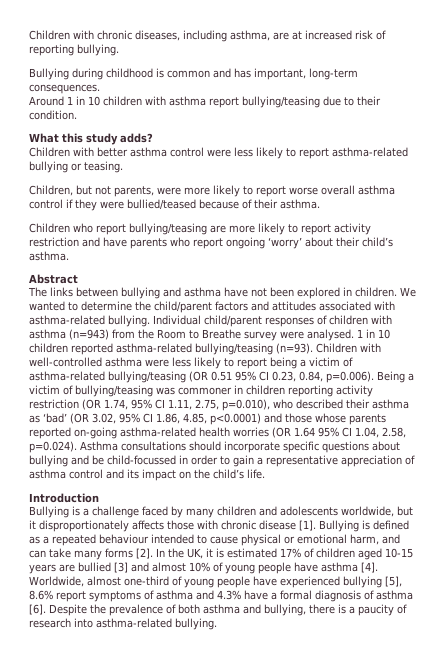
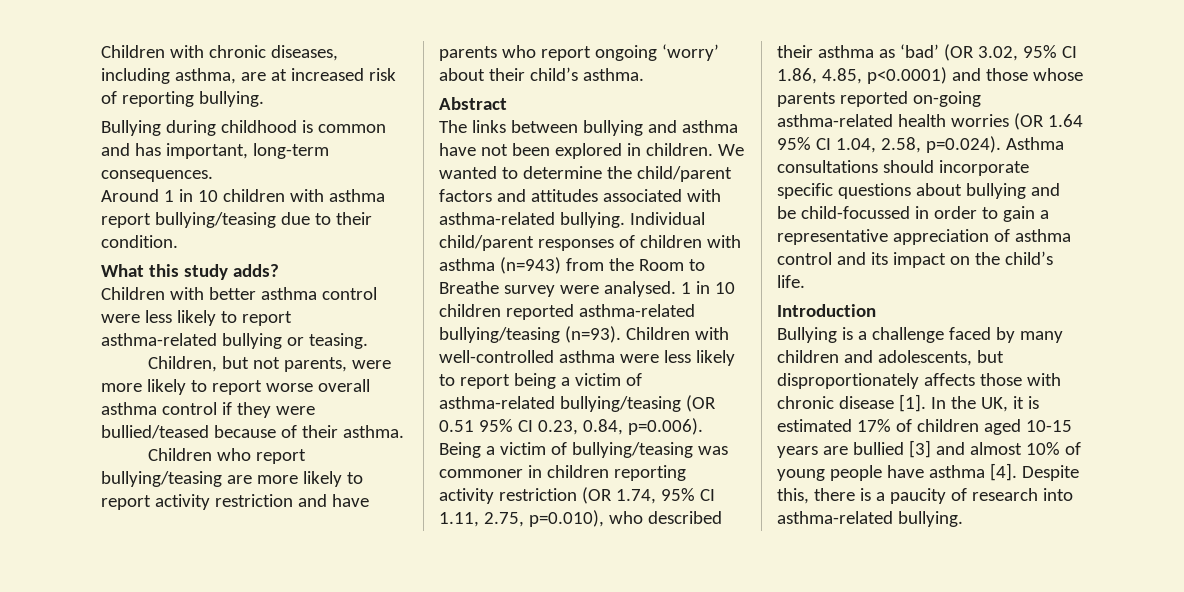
- Bullying is a challenge faced by many children and adolescents worldwide, but it disproportionately affects those with chronic disease [1].
+ Bullying is a challenge faced by many children and adolescents, but disproportionately affects those with chronic disease [1].
- Bullying is defined as a repeated behaviour intended to cause physical or emotional harm, and can take many forms [2].
- Worldwide, almost one-third of young people have experienced bullying [5], 8.6% report symptoms of asthma and 4.3% have a formal diagnosis of asthma [6]. Despite the prevalence of both asthma and bullying, there is a paucity of research into asthma-related bullying.
+ Despite this, there is a paucity of research into asthma-related bullying.

